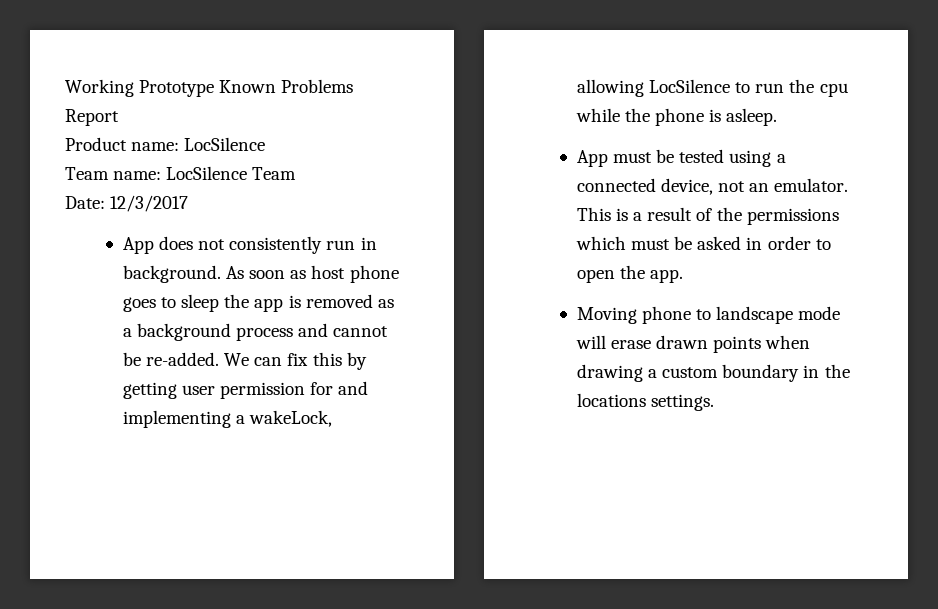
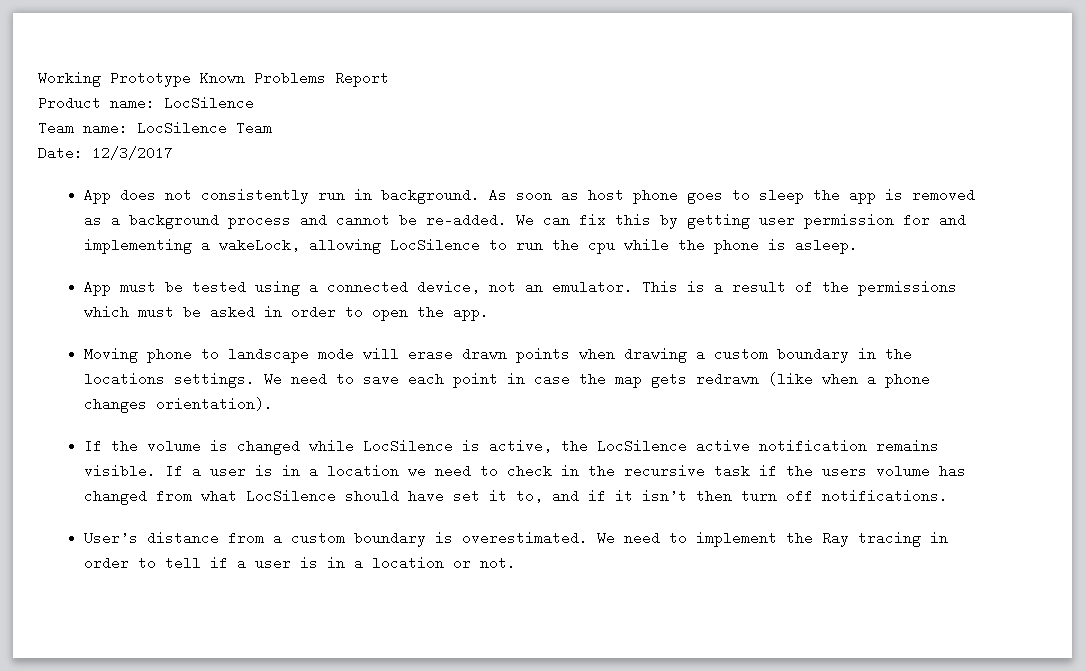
+ We need to save each point in case the map gets redrawn (like when a phone changes orientation).
+ If the volume is changed while LocSilence is active, the LocSilence active notification remains visible. If a user is in a location we need to check in the recursive task if the users volume has changed from what LocSilence should have set it to, and if it isn’t then turn off notifications.
+ User’s distance from a custom boundary is overestimated. We need to implement the Ray tracing in order to tell if a user is in a location or not.

